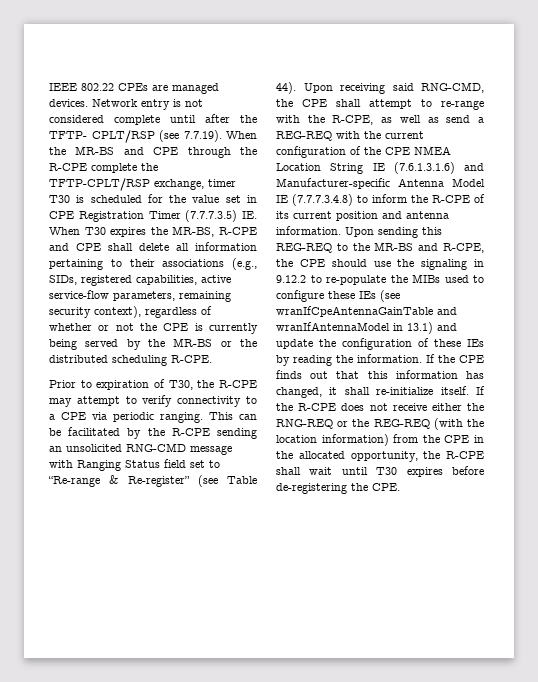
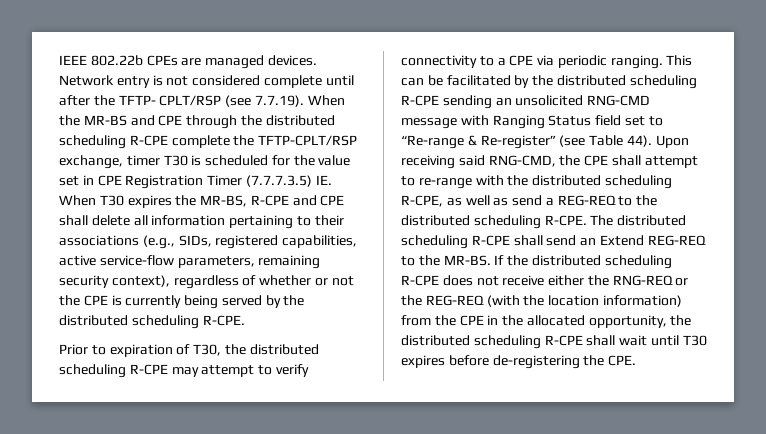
- IEEE 802.22 CPEs are managed devices.
+ IEEE 802.22b CPEs are managed devices.
- Network entry is not considered complete until after the TFTP- CPLT/RSP (see 7.7.19). When the MR-BS and CPE through the R-CPE complete the TFTP-CPLT/RSP exchange, timer T30 is scheduled for the value set in CPE Registration Timer (7.7.7.3.5) IE. When T30 expires the MR-BS, R-CPE and CPE shall delete all information pertaining to their associations (e.g., SIDs, registered capabilities, active service-flow parameters, remaining security context), regardless of whether or not the CPE is currently being served by the MR-BS or the distributed scheduling R-CPE.
+ Network entry is not considered complete until after the TFTP- CPLT/RSP (see 7.7.19). When the MR-BS and CPE through the distributed scheduling R-CPE complete the TFTP-CPLT/RSP exchange, timer T30 is scheduled for the value set in CPE Registration Timer (7.7.7.3.5) IE. When T30 expires the MR-BS, R-CPE and CPE shall delete all information pertaining to their associations (e.g., SIDs, registered capabilities, active service-flow parameters, remaining security context), regardless of whether or not the CPE is currently being served by the distributed scheduling R-CPE.
- Prior to expiration of T30, the R-CPE may attempt to verify connectivity to a CPE via periodic ranging.
+ Prior to expiration of T30, the distributed scheduling R-CPE may attempt to verify connectivity to a CPE via periodic ranging.
- This can be facilitated by the R-CPE sending an unsolicited RNG-CMD message with Ranging Status field set to “Re-range & Re-register” (see Table 44).
+ This can be facilitated by the distributed scheduling R-CPE sending an unsolicited RNG-CMD message with Ranging Status field set to “Re-range & Re-register” (see Table 44).
- Upon receiving said RNG-CMD, the CPE shall attempt to re-range with the R-CPE, as well as send a REG-REQ with the current configuration of the CPE NMEA Location String IE (7.6.1.3.1.6) and Manufacturer-specific Antenna Model IE (7.7.7.3.4.8) to inform the R-CPE of its current position and antenna information. Upon sending this REG-REQ to the MR-BS and R-CPE, the CPE should use the signaling in 9.12.2 to re-populate the MIBs used to configure these IEs (see wranIfCpeAntennaGainTable and wranIfAntennaModel in 13.1) and update the configuration of these IEs by reading the information. If the CPE finds out that this information has changed, it shall re-initialize itself. If the R-CPE does not receive either the RNG-REQ or the REG-REQ (with the location information) from the CPE in the allocated opportunity, the R-CPE shall wait until T30 expires before de-registering the CPE.
+ Upon receiving said RNG-CMD, the CPE shall attempt to re-range with the distributed scheduling R-CPE, as well as send a REG-REQ to the distributed scheduling R-CPE. The distributed scheduling R-CPE shall send an Extend REG-REQ to the MR-BS. If the distributed scheduling R-CPE does not receive either the RNG-REQ or the REG-REQ (with the location information) from the CPE in the allocated opportunity, the distributed scheduling R-CPE shall wait until T30 expires before de-registering the CPE.

